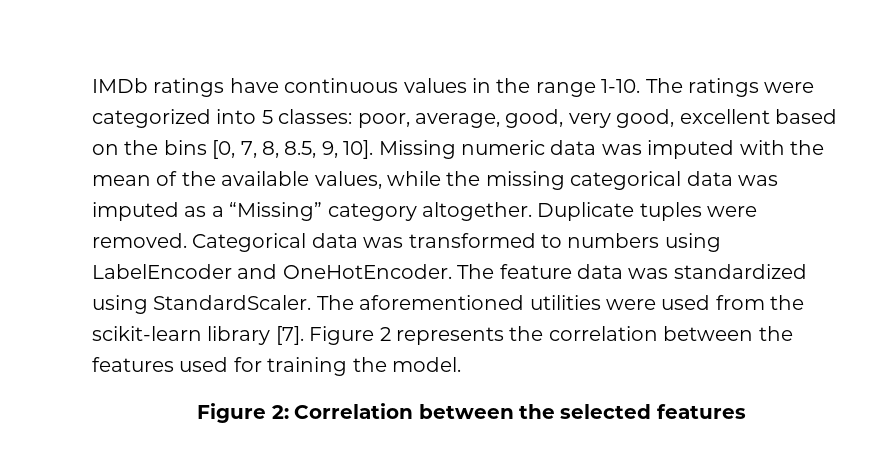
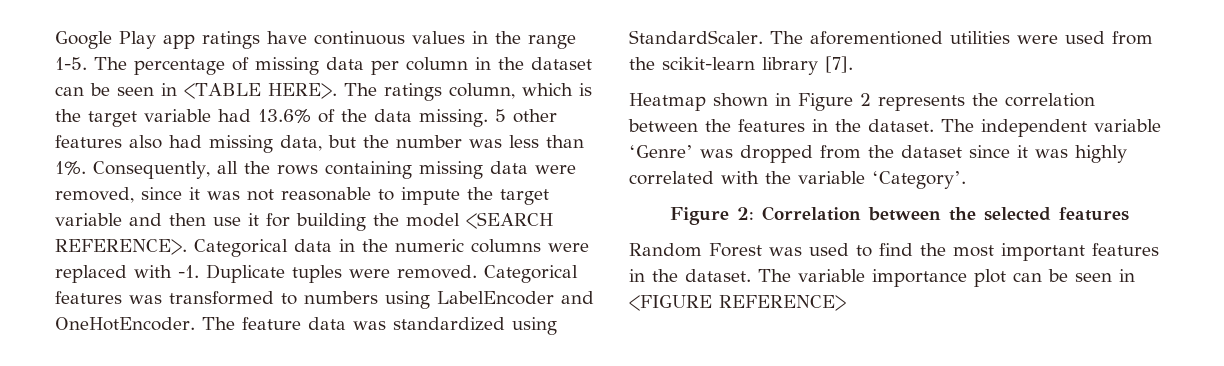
- IMDb ratings have continuous values in the range 1-10. The ratings were categorized into 5 classes: poor, average, good, very good, excellent based on the bins [0, 7, 8, 8.5, 9, 10]. Missing numeric data was imputed with the mean of the available values, while the missing categorical data was imputed as a “Missing” category altogether.
+ Google Play app ratings have continuous values in the range 1-5. The percentage of missing data per column in the dataset can be seen in <TABLE HERE>. The ratings column, which is the target variable had 13.6% of the data missing. 5 other features also had missing data, but the number was less than 1%. Consequently, all the rows containing missing data were removed, since it was not reasonable to impute the target variable and then use it for building the model <SEARCH REFERENCE>. Categorical data in the numeric columns were replaced with -1.
- Categorical data was transformed to numbers using LabelEncoder and OneHotEncoder.
+ Categorical features was transformed to numbers using LabelEncoder and OneHotEncoder.
- The aforementioned utilities were used from the scikit-learn library [7]. Figure 2 represents the correlation between the features used for training the model.
+ The aforementioned utilities were used from the scikit-learn library [7].
+ Heatmap shown in Figure 2 represents the correlation between the features in the dataset. The independent variable ‘Genre’ was dropped from the dataset since it was highly correlated with the variable ‘Category’.
+ Random Forest was used to find the most important features in the dataset. The variable importance plot can be seen in <FIGURE REFERENCE>

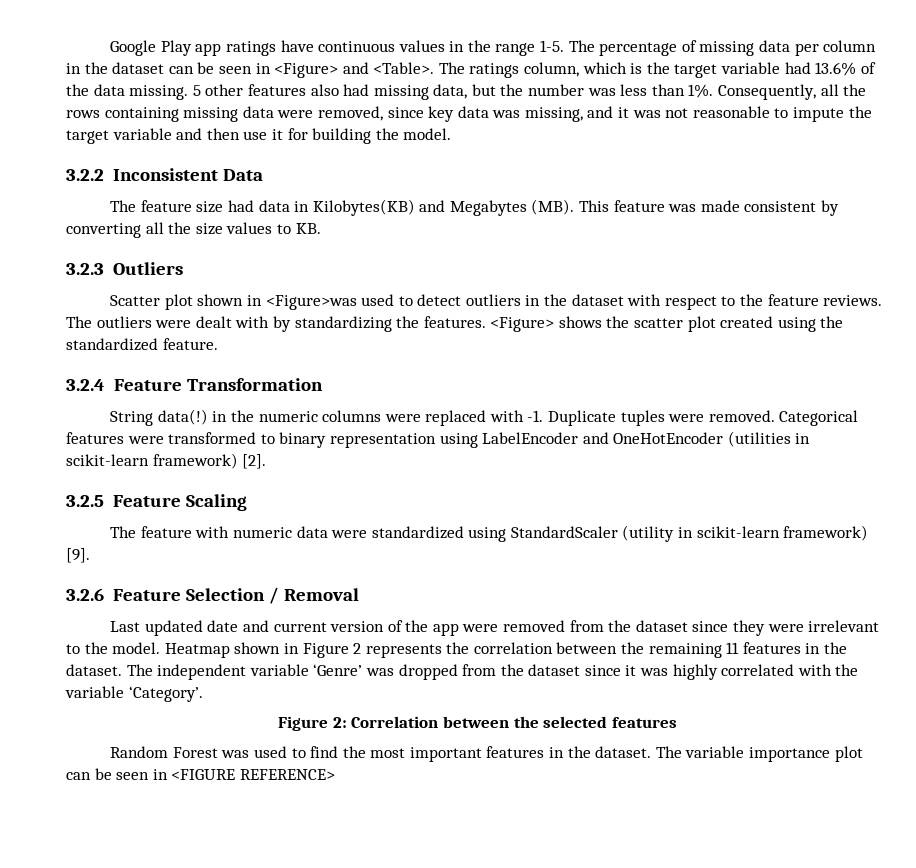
- The percentage of missing data per column in the dataset can be seen in <TABLE HERE>.
+ The percentage of missing data per column in the dataset can be seen in <Figure> and <Table>.
- Consequently, all the rows containing missing data were removed, since it was not reasonable to impute the target variable and then use it for building the model <SEARCH REFERENCE>. Categorical data in the numeric columns were replaced with -1.
+ Consequently, all the rows containing missing data were removed, since key data was missing, and it was not reasonable to impute the target variable and then use it for building the model.
+ 3.2.2 Inconsistent Data
+ The feature size had data in Kilobytes(KB) and Megabytes (MB). This feature was made consistent by converting all the size values to KB.
+ 3.2.3 Outliers
+ Scatter plot shown in <Figure>was used to detect outliers in the dataset with respect to the feature reviews. The outliers were dealt with by standardizing the features. <Figure> shows the scatter plot created using the standardized feature.
+ 3.2.4 Feature Transformation
+ String data(!) in the numeric columns were replaced with -1.
- Categorical features was transformed to numbers using LabelEncoder and OneHotEncoder. The feature data was standardized using StandardScaler. The aforementioned utilities were used from the scikit-learn library [7].
- Heatmap shown in Figure 2 represents the correlation between the features in the dataset.
+ Categorical features were transformed to binary representation using LabelEncoder and OneHotEncoder (utilities in scikit-learn framework) [2].
+ 3.2.5 Feature Scaling
+ The feature with numeric data were standardized using StandardScaler (utility in scikit-learn framework) [9].
+ 3.2.6 Feature Selection / Removal
+ Last updated date and current version of the app were removed from the dataset since they were irrelevant to the model. Heatmap shown in Figure 2 represents the correlation between the remaining 11 features in the dataset.

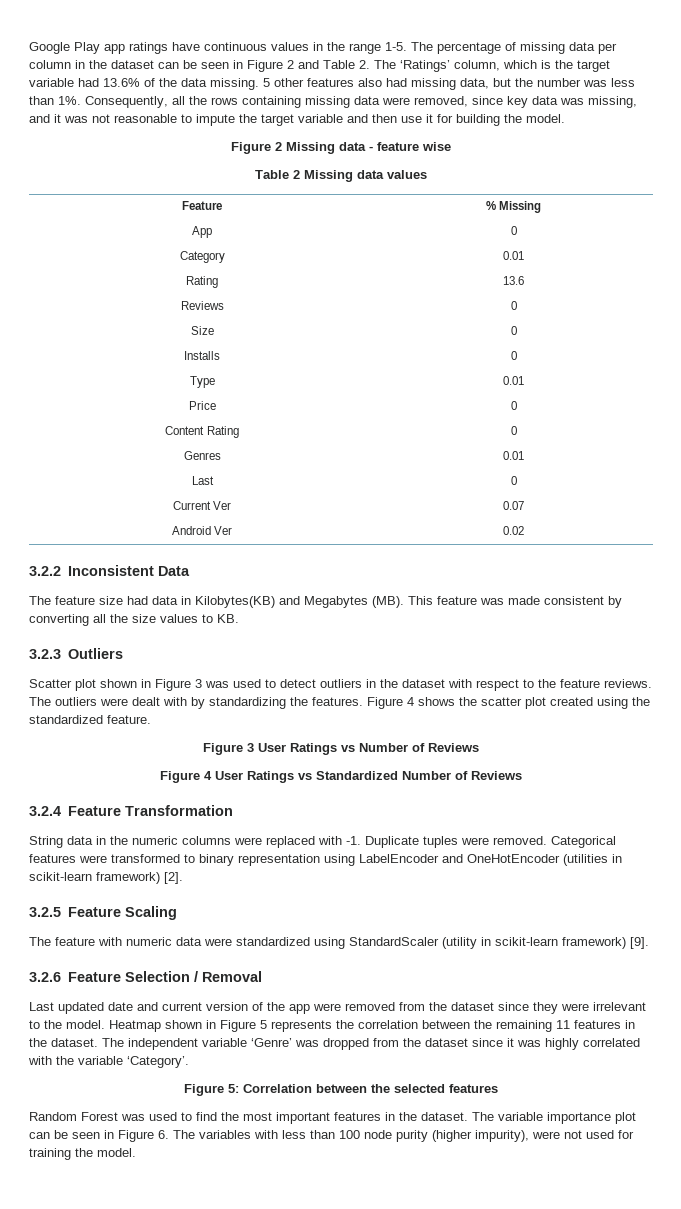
- The percentage of missing data per column in the dataset can be seen in <Figure> and <Table>. The ratings column, which is the target variable had 13.6% of the data missing.
+ The percentage of missing data per column in the dataset can be seen in Figure 2 and Table 2. The ‘Ratings’ column, which is the target variable had 13.6% of the data missing.
+ Figure 2 Missing data - feature wise
+ Table 2 Missing data values
+ Feature | % Missing
+ App | 0
+ Category | 0.01
+ Rating | 13.6
+ Reviews | 0
+ Size | 0
+ Installs | 0
+ Type | 0.01
+ Price | 0
+ Content Rating | 0
+ Genres | 0.01
+ Last | 0
+ Current Ver | 0.07
+ Android Ver | 0.02
- Scatter plot shown in <Figure>was used to detect outliers in the dataset with respect to the feature reviews.
+ Scatter plot shown in Figure 3 was used to detect outliers in the dataset with respect to the feature reviews.
- <Figure> shows the scatter plot created using the standardized feature.
+ Figure 4 shows the scatter plot created using the standardized feature.
+ Figure 3 User Ratings vs Number of Reviews
+ Figure 4 User Ratings vs Standardized Number of Reviews
- String data(!) in the numeric columns were replaced with -1.
+ String data in the numeric columns were replaced with -1.
- Heatmap shown in Figure 2 represents the correlation between the remaining 11 features in the dataset.
+ Heatmap shown in Figure 5 represents the correlation between the remaining 11 features in the dataset.
- Figure 2: Correlation between the selected features
+ Figure 5: Correlation between the selected features
- The variable importance plot can be seen in <FIGURE REFERENCE>
+ The variable importance plot can be seen in Figure 6. The variables with less than 100 node purity (higher impurity), were not used for training the model.

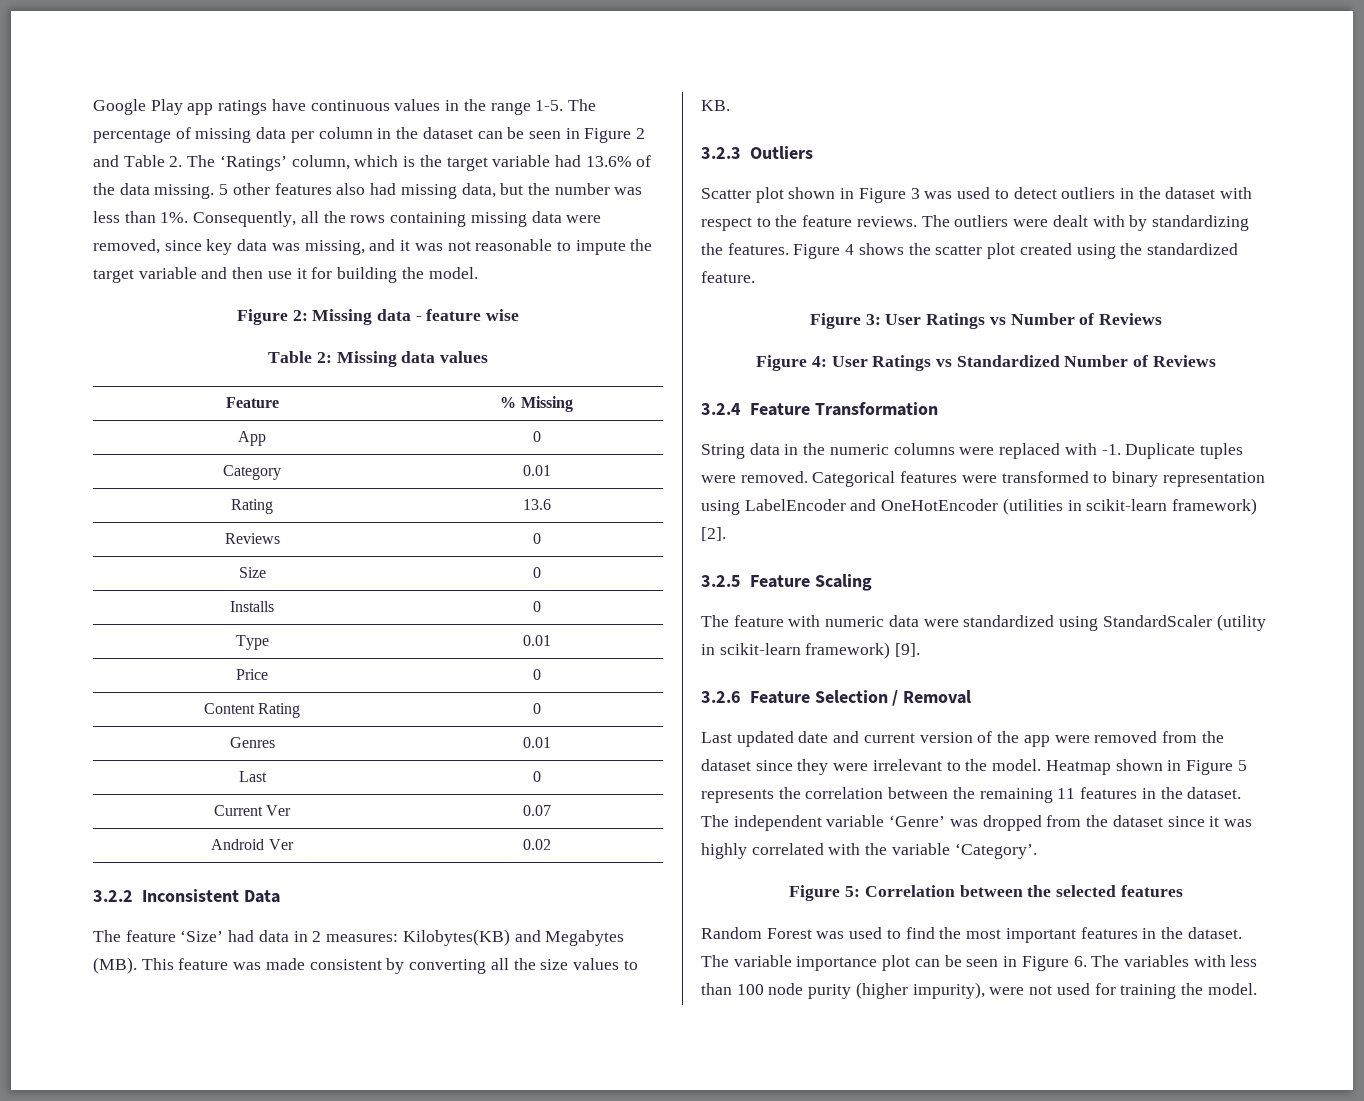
- Figure 2 Missing data - feature wise
+ Figure 2: Missing data - feature wise
- Table 2 Missing data values
+ Table 2: Missing data values
- The feature size had data in Kilobytes(KB) and Megabytes (MB). This feature was made consistent by converting all the size values to KB.
+ The feature ‘Size’ had data in 2 measures: Kilobytes(KB) and Megabytes (MB). This feature was made consistent by converting all the size values to KB.
- Figure 3 User Ratings vs Number of Reviews
+ Figure 3: User Ratings vs Number of Reviews
- Figure 4 User Ratings vs Standardized Number of Reviews
+ Figure 4: User Ratings vs Standardized Number of Reviews

